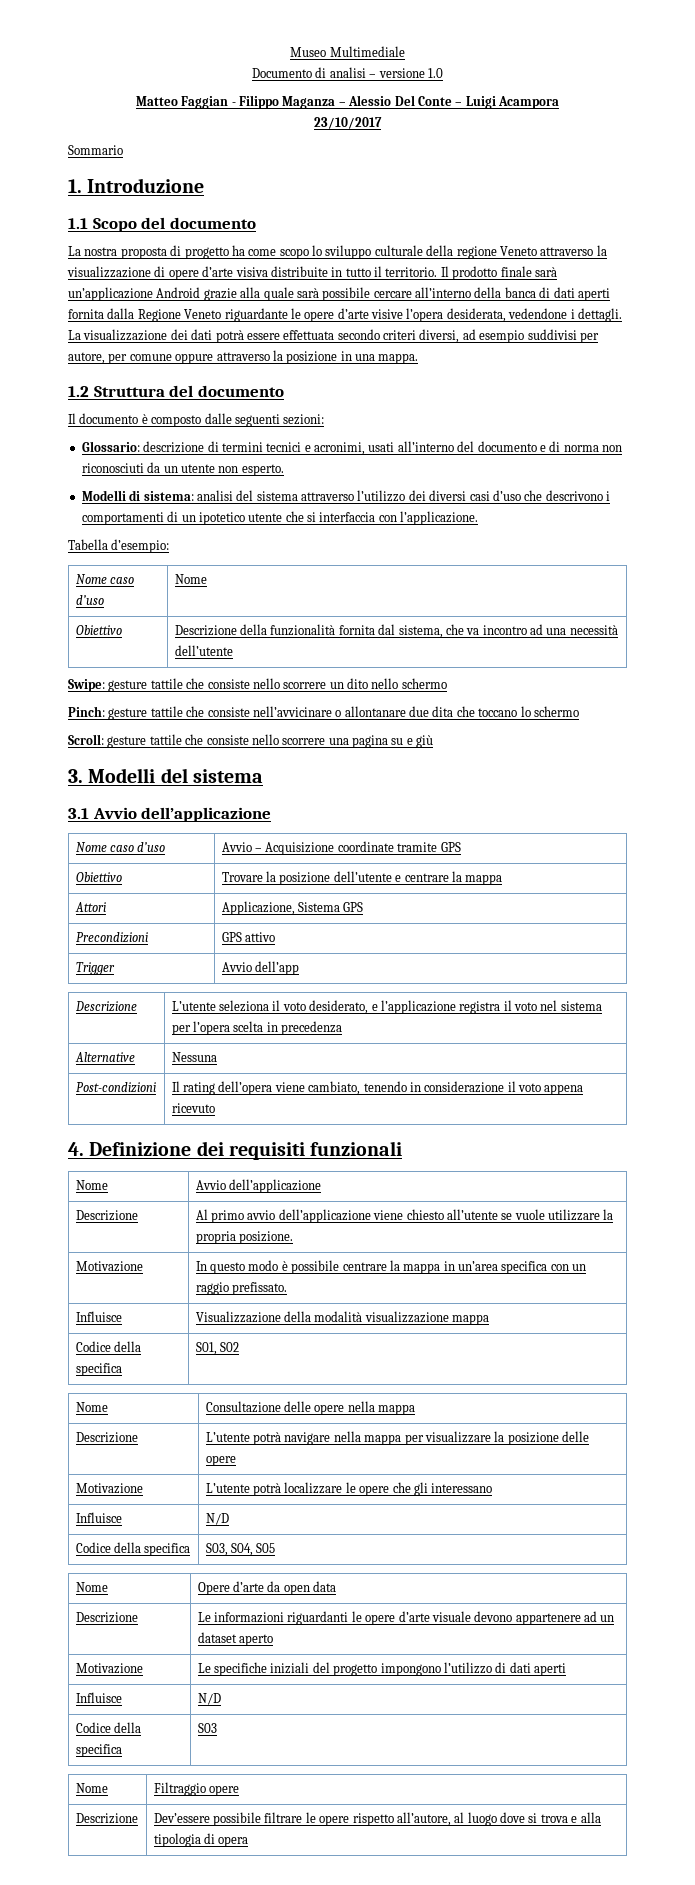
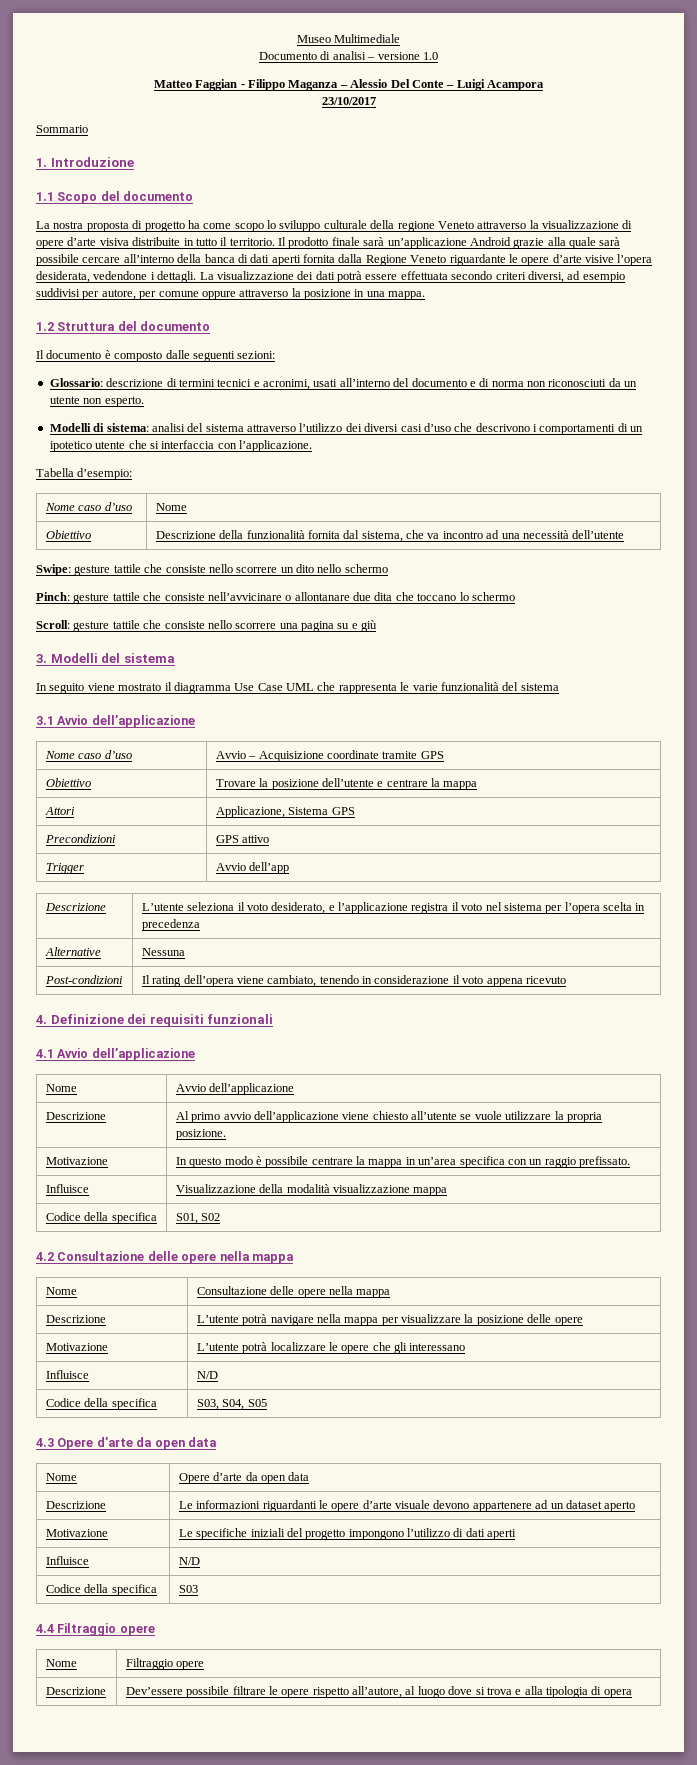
+ In seguito viene mostrato il diagramma Use Case UML che rappresenta le varie funzionalità del sistema
+ 4.1 Avvio dell’applicazione
+ 4.2 Consultazione delle opere nella mappa
+ 4.3 Opere d’arte da open data
+ 4.4 Filtraggio opere

